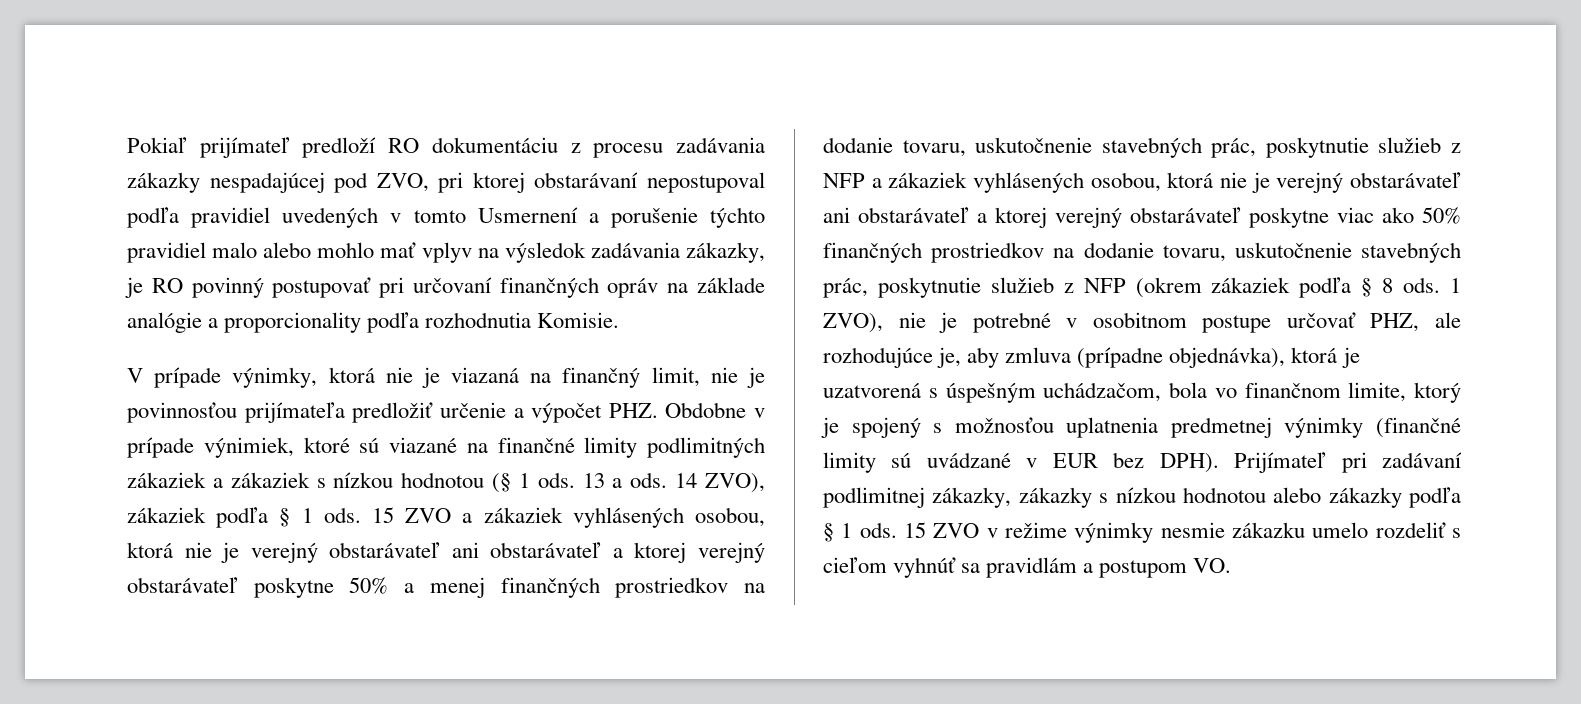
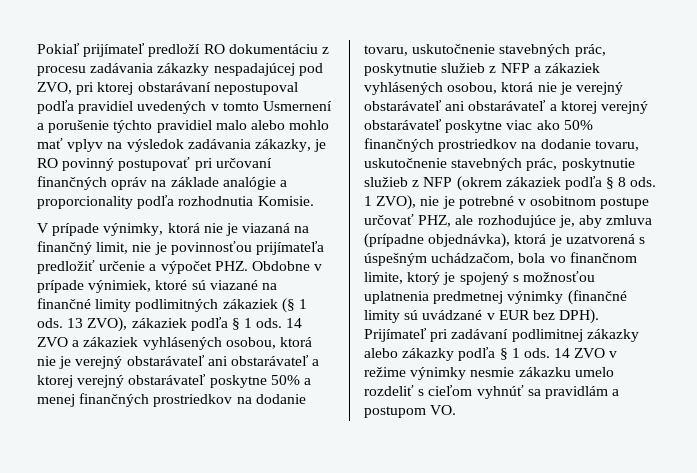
- V prípade výnimky, ktorá nie je viazaná na finančný limit, nie je povinnosťou prijímateľa predložiť určenie a výpočet PHZ. Obdobne v prípade výnimiek, ktoré sú viazané na finančné limity podlimitných zákaziek a zákaziek s nízkou hodnotou (§ 1 ods.
+ V prípade výnimky, ktorá nie je viazaná na finančný limit, nie je povinnosťou prijímateľa predložiť určenie a výpočet PHZ. Obdobne v prípade výnimiek, ktoré sú viazané na finančné limity podlimitných zákaziek (§ 1 ods.
- 13 a ods. 14 ZVO), zákaziek podľa § 1 ods.
+ 13 ZVO), zákaziek podľa § 1 ods.
- 15 ZVO a zákaziek vyhlásených osobou, ktorá nie je verejný obstarávateľ ani obstarávateľ a ktorej verejný obstarávateľ poskytne 50% a menej finančných prostriedkov na dodanie tovaru, uskutočnenie stavebných prác, poskytnutie služieb z NFP a zákaziek vyhlásených osobou, ktorá nie je verejný obstarávateľ ani obstarávateľ a ktorej verejný obstarávateľ poskytne viac ako 50% finančných prostriedkov na dodanie tovaru, uskutočnenie stavebných prác, poskytnutie služieb z NFP (okrem zákaziek podľa § 8 ods.
+ 14 ZVO a zákaziek vyhlásených osobou, ktorá nie je verejný obstarávateľ ani obstarávateľ a ktorej verejný obstarávateľ poskytne 50% a menej finančných prostriedkov na dodanie tovaru, uskutočnenie stavebných prác, poskytnutie služieb z NFP a zákaziek vyhlásených osobou, ktorá nie je verejný obstarávateľ ani obstarávateľ a ktorej verejný obstarávateľ poskytne viac ako 50% finančných prostriedkov na dodanie tovaru, uskutočnenie stavebných prác, poskytnutie služieb z NFP (okrem zákaziek podľa § 8 ods.
- Prijímateľ pri zadávaní podlimitnej zákazky, zákazky s nízkou hodnotou alebo zákazky podľa § 1 ods.
+ Prijímateľ pri zadávaní podlimitnej zákazky alebo zákazky podľa § 1 ods.
- 15 ZVO v režime výnimky nesmie zákazku umelo rozdeliť s cieľom vyhnúť sa pravidlám a postupom VO.
+ 14 ZVO v režime výnimky nesmie zákazku umelo rozdeliť s cieľom vyhnúť sa pravidlám a postupom VO.

